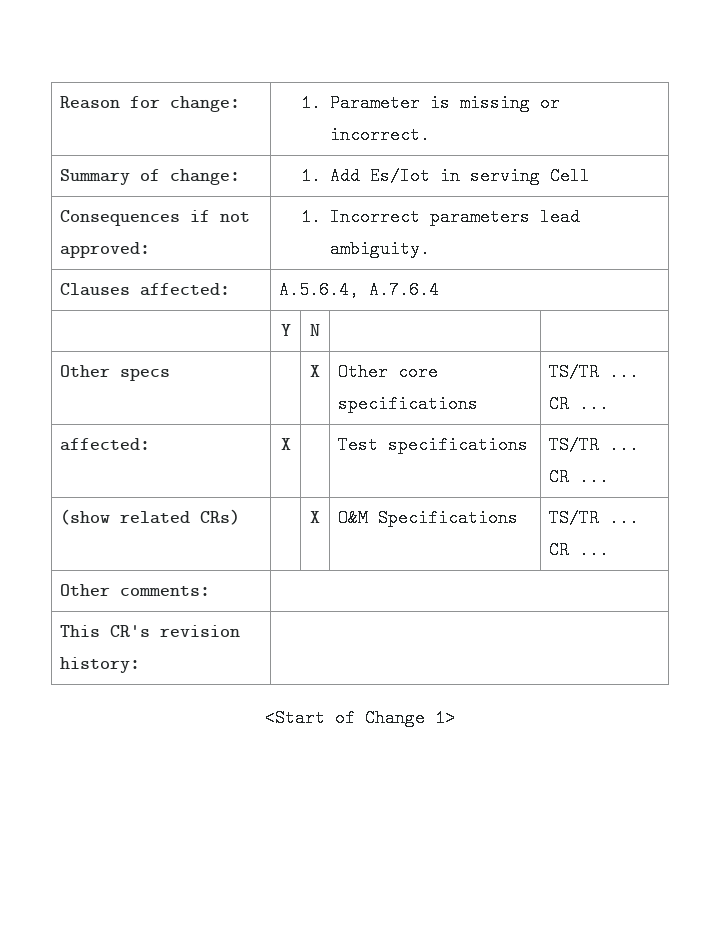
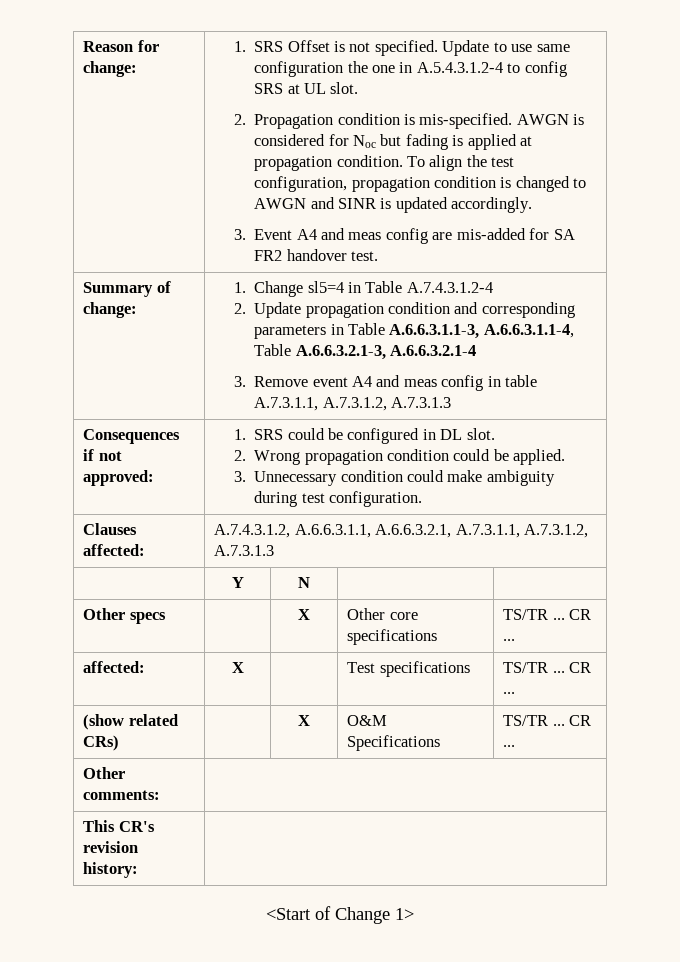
- 1. Parameter is missing or incorrect.
- Summary of change: | 1. Add Es/Iot in serving Cell
+ 1. SRS Offset is not specified. Update to use same configuration the one in A.5.4.3.1.2-4 to config SRS at UL slot.
+ 2. Propagation condition is mis-specified. AWGN is considered for Noc but fading is applied at propagation condition. To align the test configuration, propagation condition is changed to AWGN and SINR is updated accordingly.
+ 3. Event A4 and meas config are mis-added for SA FR2 handover test.
+ Summary of change: | 1. Change sl5=4 in Table A.7.4.3.1.2-4
+ 2. Update propagation condition and corresponding parameters in Table A.6.6.3.1.1-3, A.6.6.3.1.1-4, Table A.6.6.3.2.1-3, A.6.6.3.2.1-4
+ 3. Remove event A4 and meas config in table A.7.3.1.1, A.7.3.1.2, A.7.3.1.3
- Consequences if not approved: | 1. Incorrect parameters lead ambiguity.
- Clauses affected: | A.5.6.4, A.7.6.4
+ Consequences if not approved: | 1. SRS could be configured in DL slot.
+ 2. Wrong propagation condition could be applied.
+ 3. Unnecessary condition could make ambiguity during test configuration.
+ Clauses affected: | A.7.4.3.1.2, A.6.6.3.1.1, A.6.6.3.2.1, A.7.3.1.1, A.7.3.1.2, A.7.3.1.3

